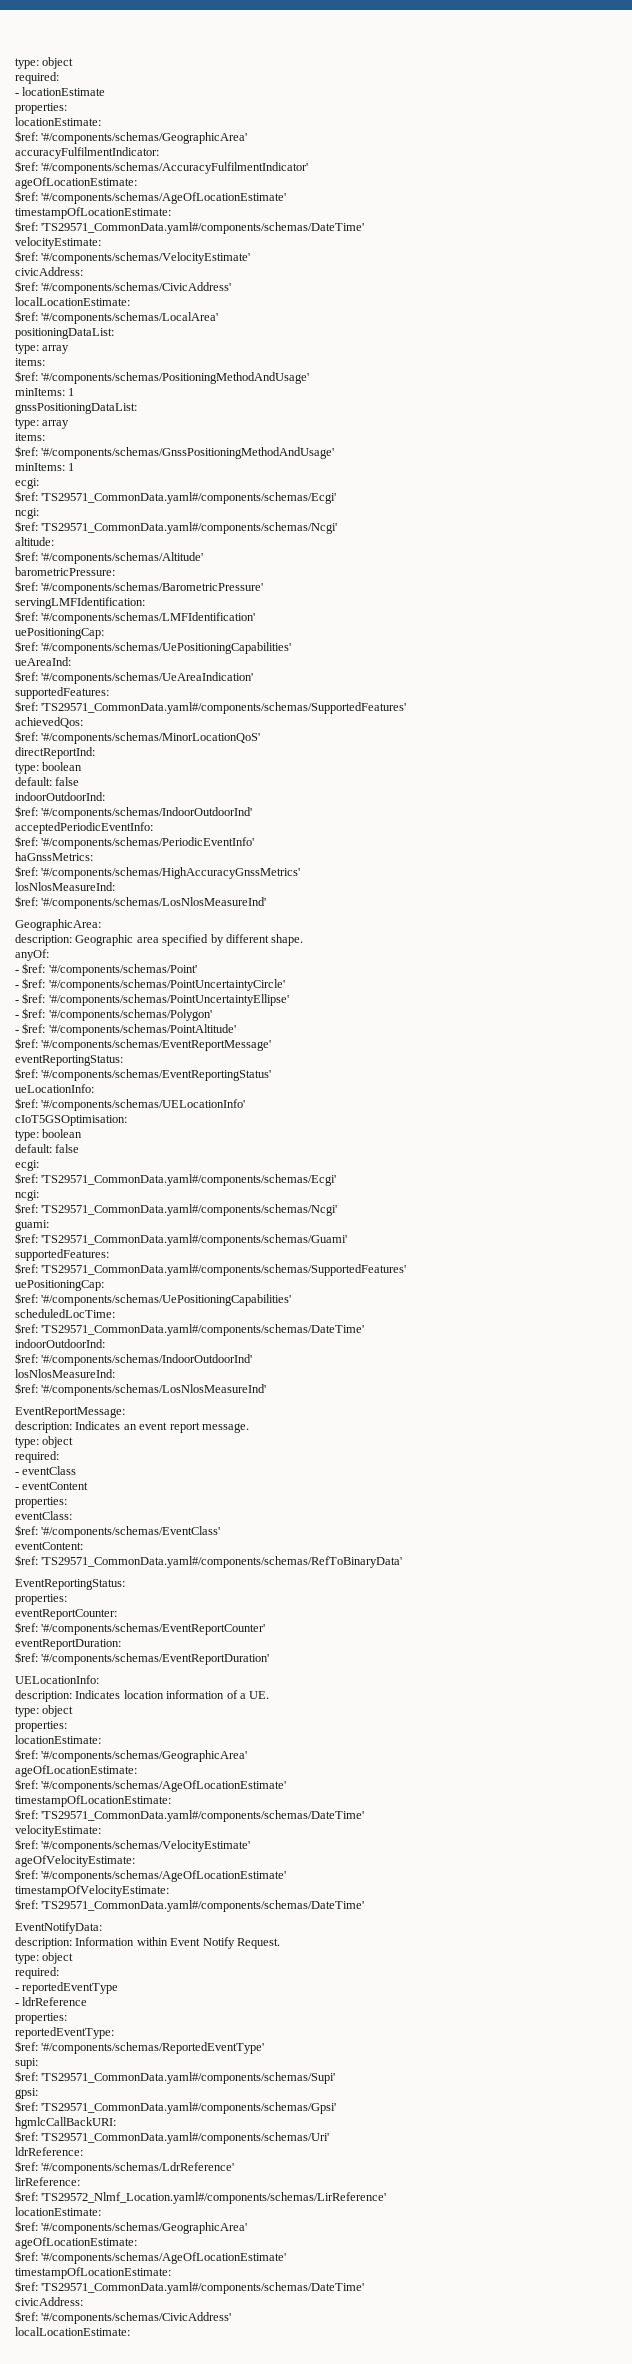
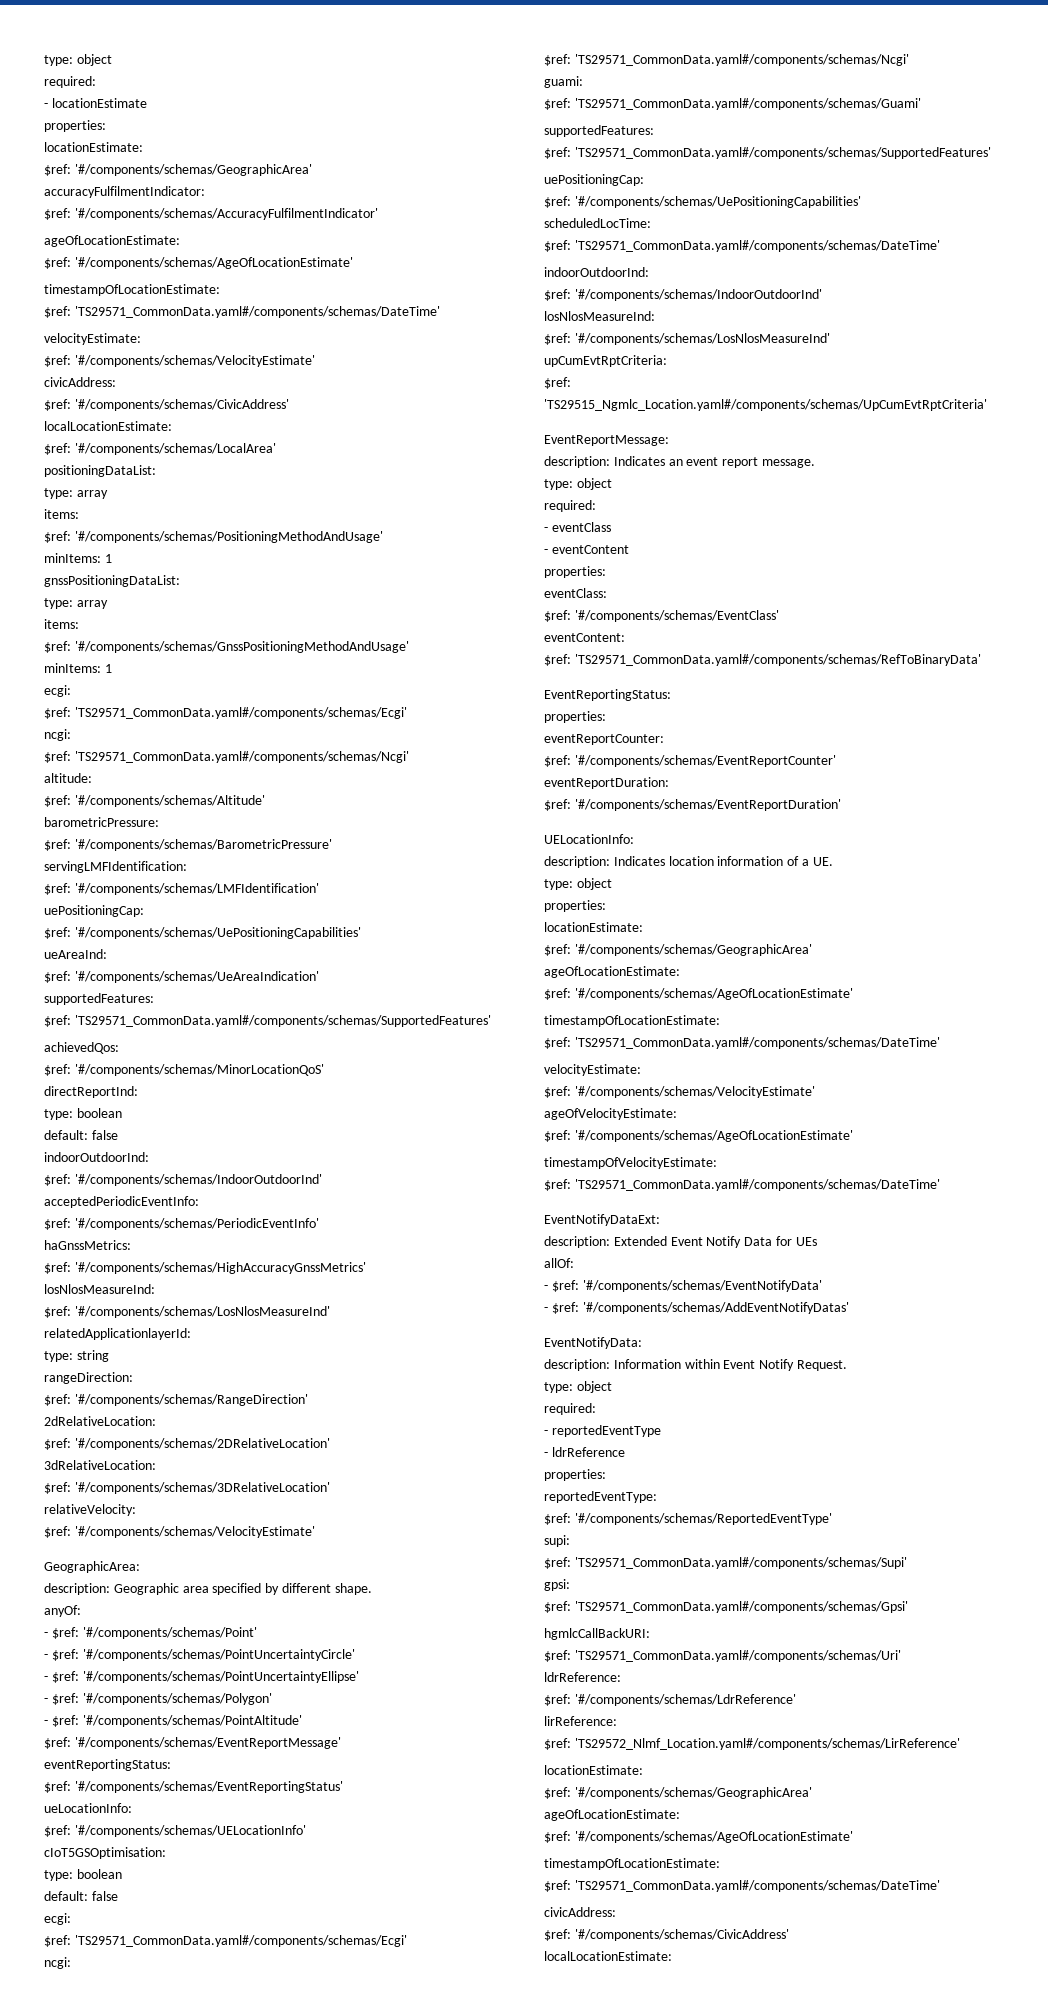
+ relatedApplicationlayerId:
+ type: string
+ rangeDirection:
+ $ref: '#/components/schemas/RangeDirection'
+ 2dRelativeLocation:
+ $ref: '#/components/schemas/2DRelativeLocation'
+ 3dRelativeLocation:
+ $ref: '#/components/schemas/3DRelativeLocation'
+ relativeVelocity:
+ $ref: '#/components/schemas/VelocityEstimate'
+ upCumEvtRptCriteria:
+ $ref: 'TS29515_Ngmlc_Location.yaml#/components/schemas/UpCumEvtRptCriteria'
+ EventNotifyDataExt:
+ description: Extended Event Notify Data for UEs
+ allOf:
+ - $ref: '#/components/schemas/EventNotifyData'
+ - $ref: '#/components/schemas/AddEventNotifyDatas'

